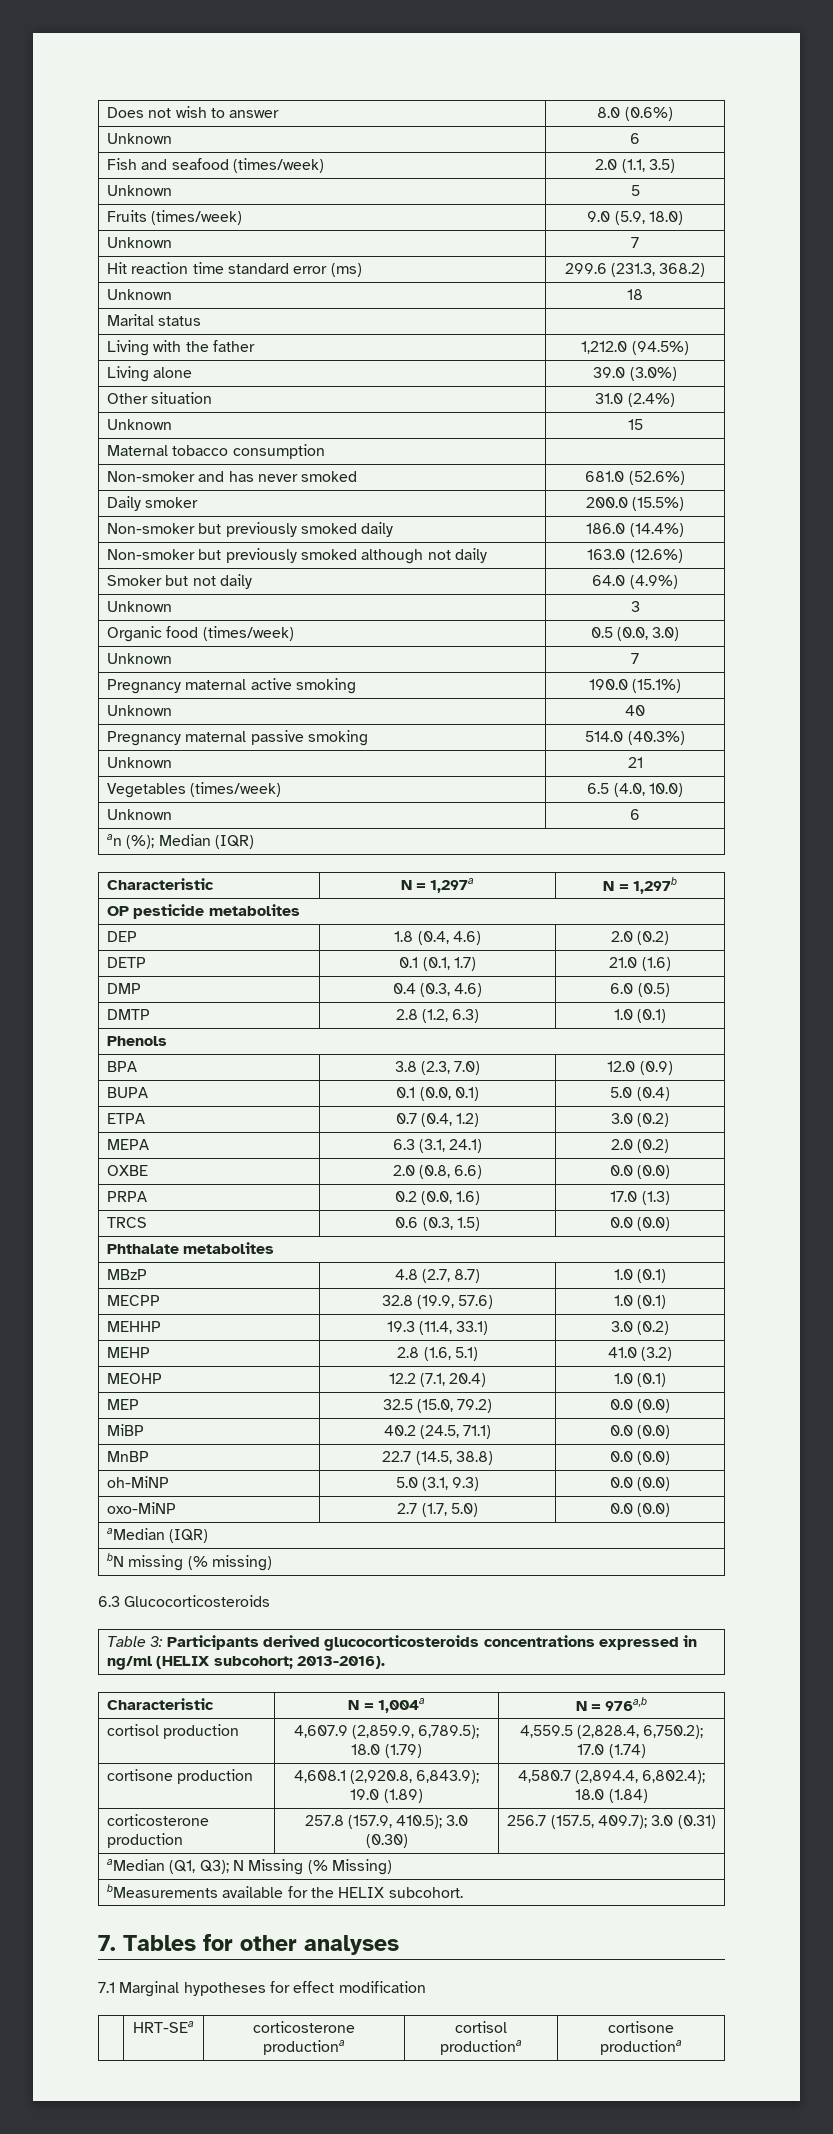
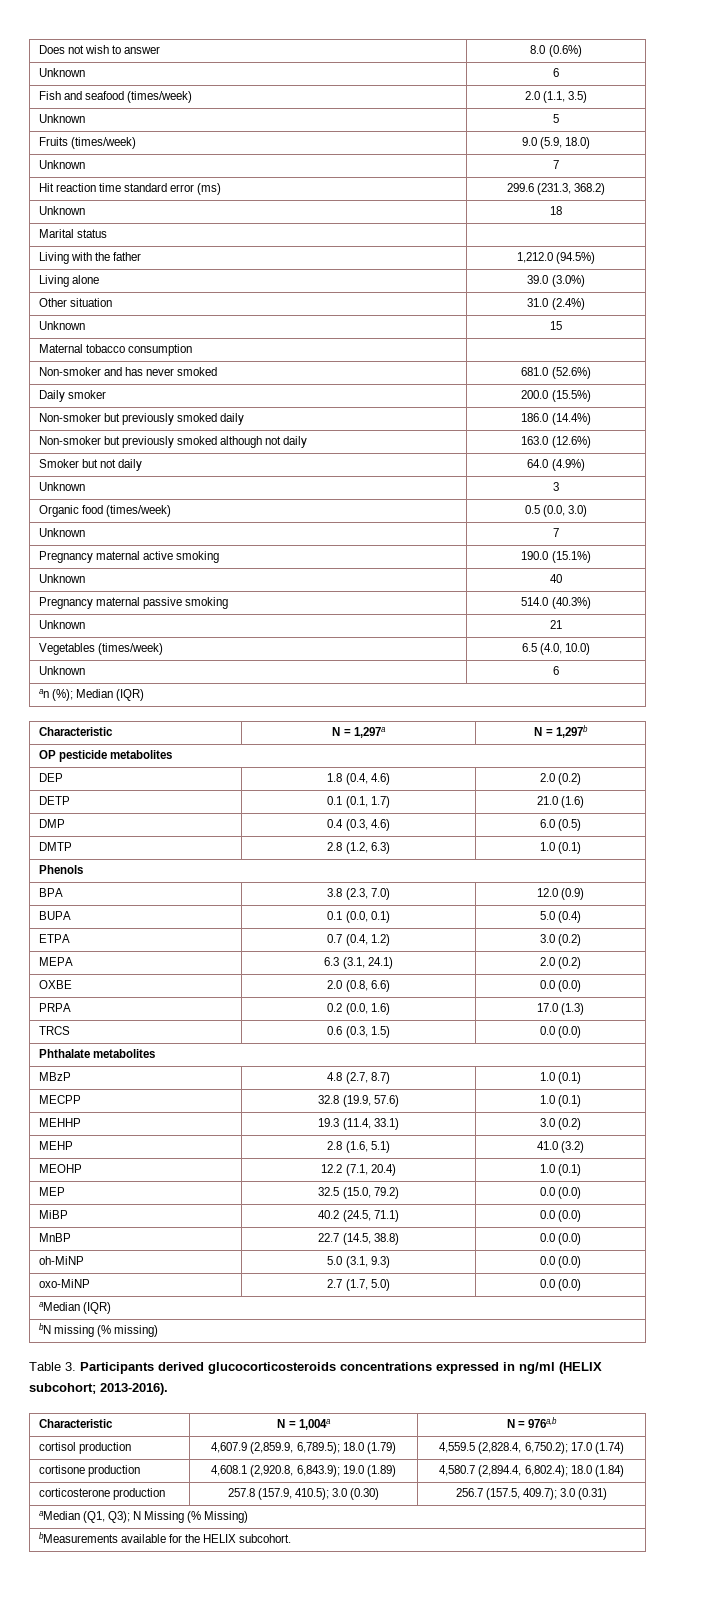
- 6.3 Glucocorticosteroids
- Table 3: Participants derived glucocorticosteroids concentrations expressed in ng/ml (HELIX subcohort; 2013-2016).
+ Table 3. Participants derived glucocorticosteroids concentrations expressed in ng/ml (HELIX subcohort; 2013-2016).
- 7. Tables for other analyses
- 7.1 Marginal hypotheses for effect modification
- | HRT-SEa | corticosterone productiona | cortisol productiona | cortisone productiona

